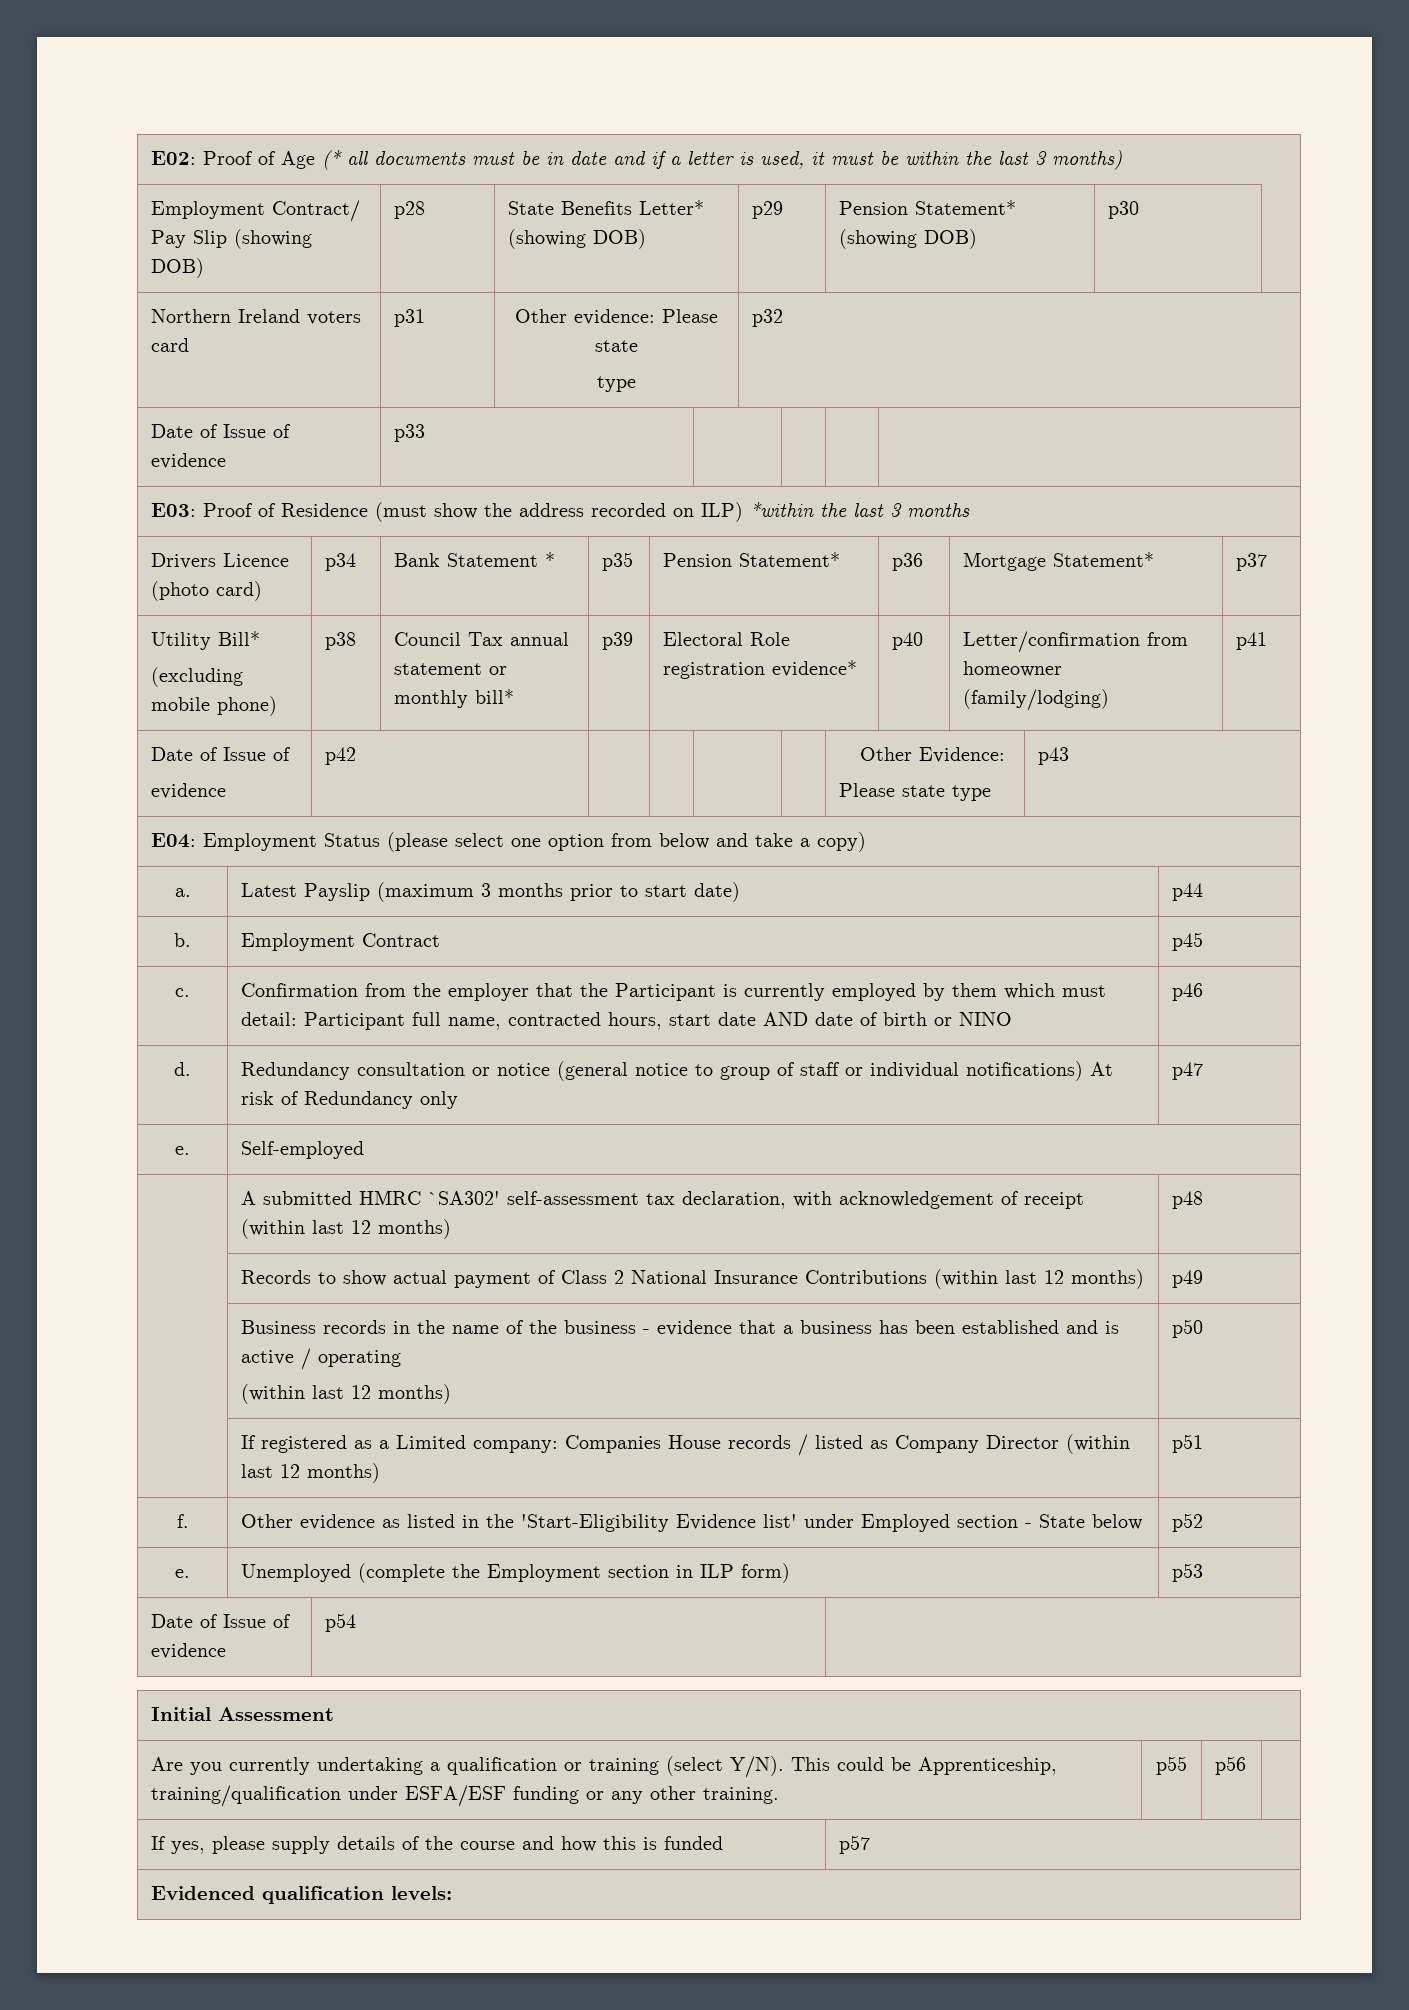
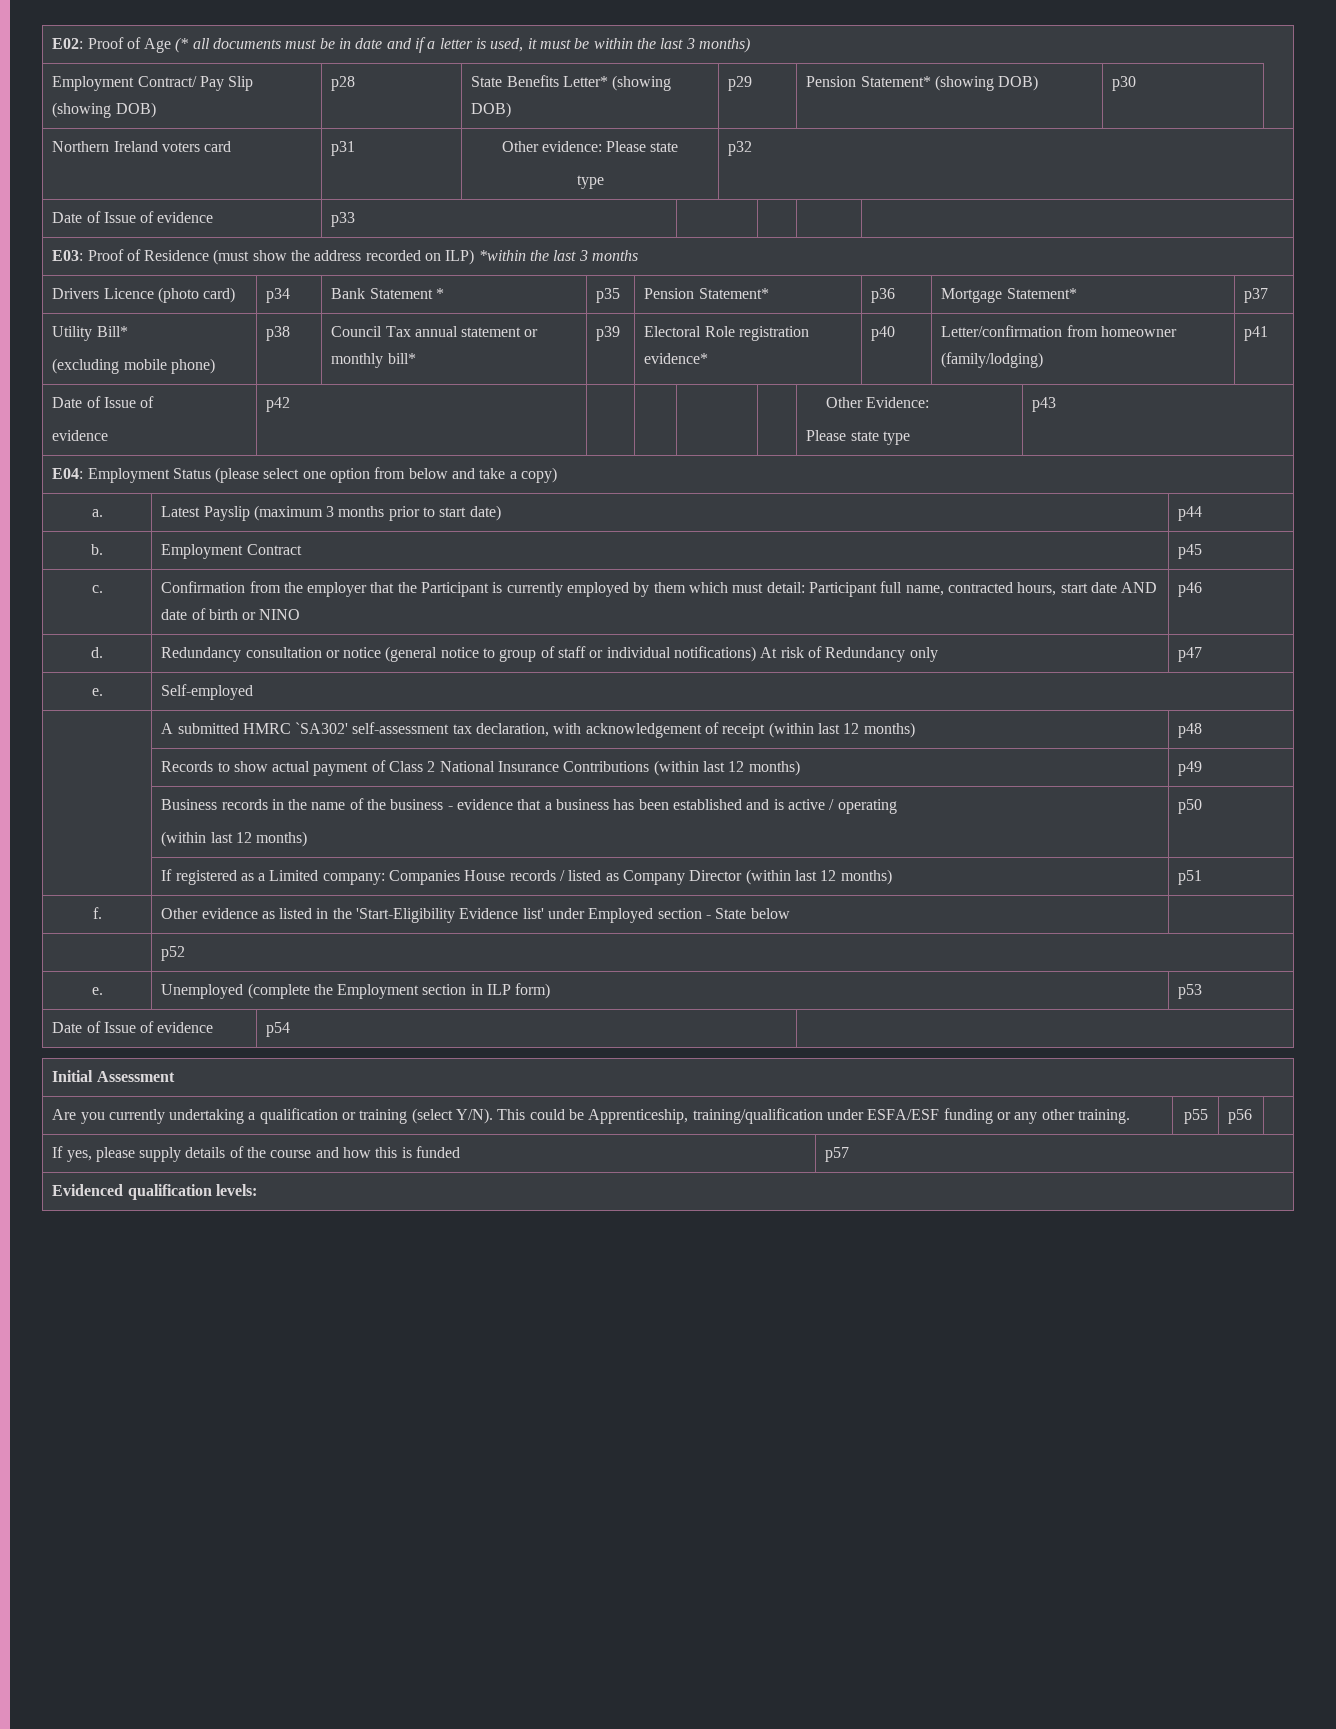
- f. | Other evidence as listed in the 'Start-Eligibility Evidence list' under Employed section - State below | p52
+ f. | Other evidence as listed in the 'Start-Eligibility Evidence list' under Employed section - State below |
+ | p52

